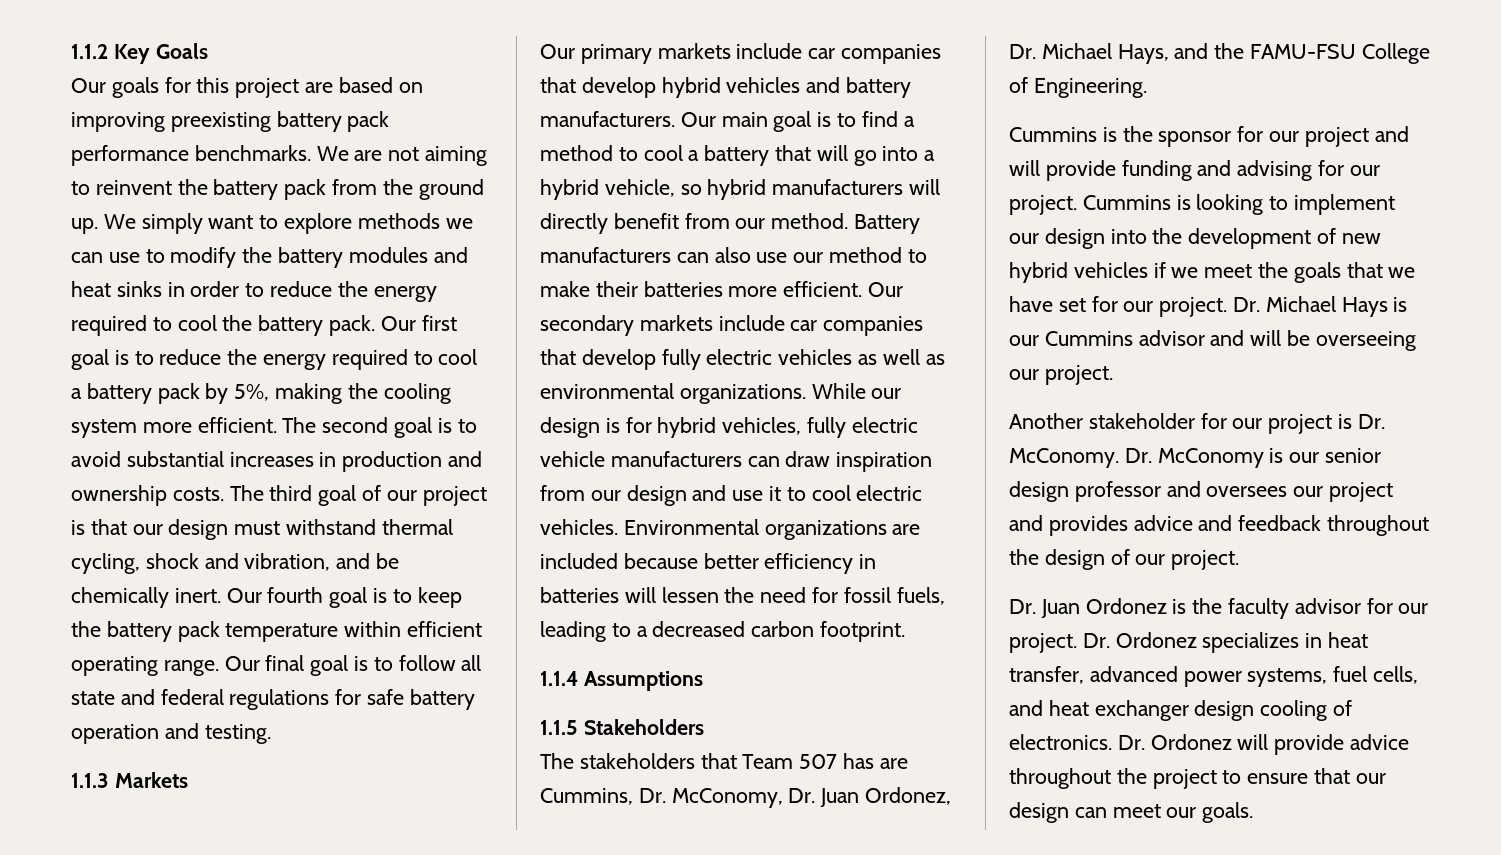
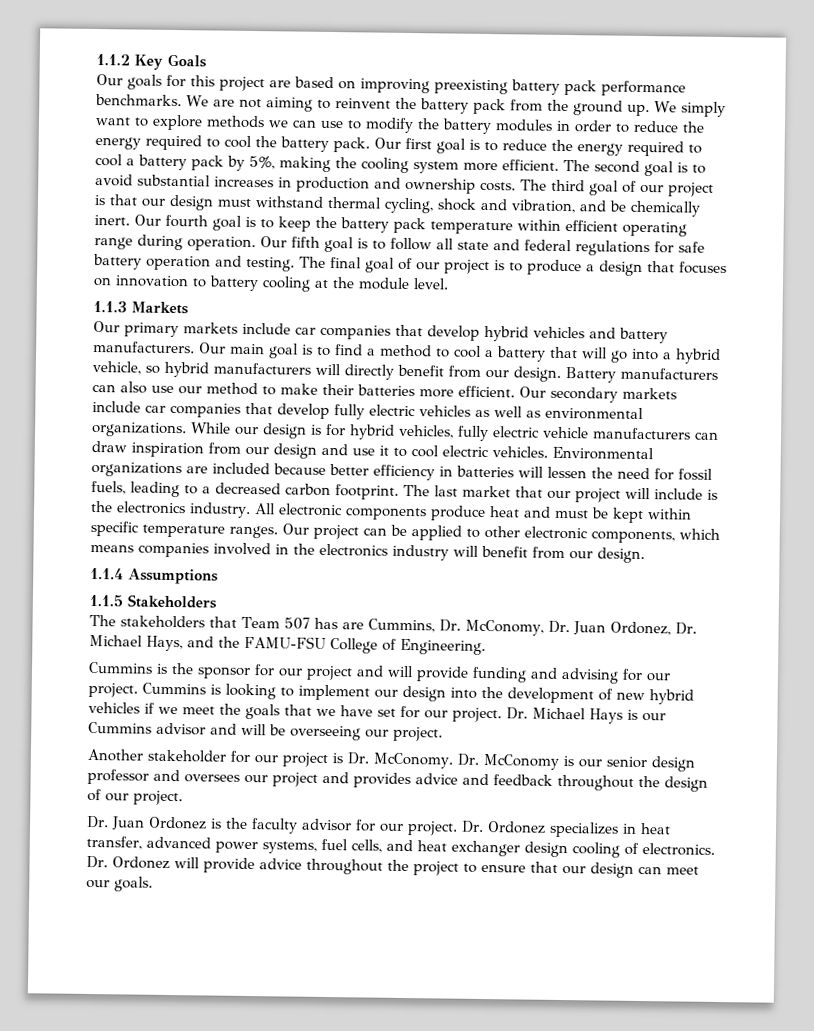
- We simply want to explore methods we can use to modify the battery modules and heat sinks in order to reduce the energy required to cool the battery pack.
+ We simply want to explore methods we can use to modify the battery modules in order to reduce the energy required to cool the battery pack.
- Our fourth goal is to keep the battery pack temperature within efficient operating range. Our final goal is to follow all state and federal regulations for safe battery operation and testing.
+ Our fourth goal is to keep the battery pack temperature within efficient operating range during operation. Our fifth goal is to follow all state and federal regulations for safe battery operation and testing. The final goal of our project is to produce a design that focuses on innovation to battery cooling at the module level.
- Our main goal is to find a method to cool a battery that will go into a hybrid vehicle, so hybrid manufacturers will directly benefit from our method.
+ Our main goal is to find a method to cool a battery that will go into a hybrid vehicle, so hybrid manufacturers will directly benefit from our design.
+ The last market that our project will include is the electronics industry. All electronic components produce heat and must be kept within specific temperature ranges. Our project can be applied to other electronic components, which means companies involved in the electronics industry will benefit from our design.

